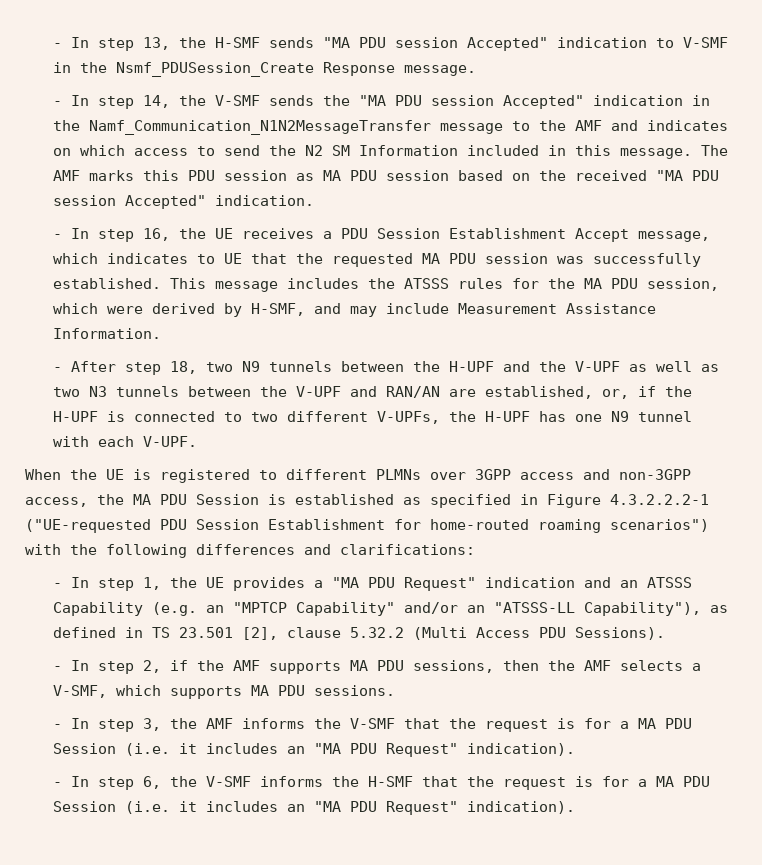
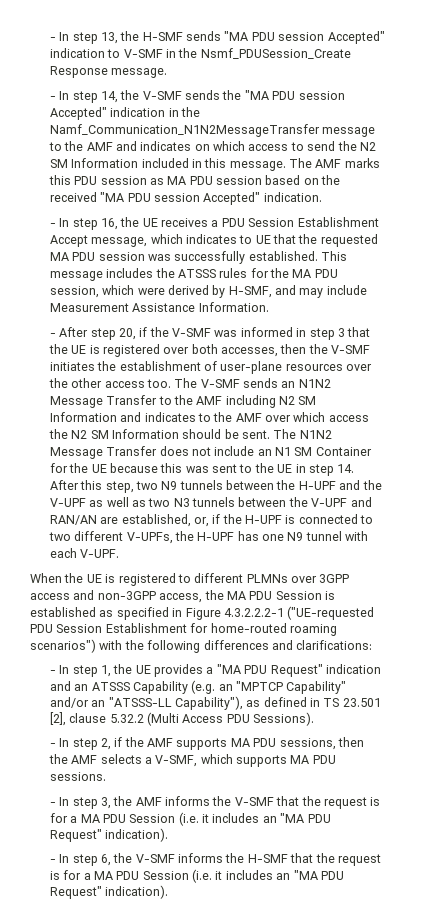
- - After step 18, two N9 tunnels between the H-UPF and the V-UPF as well as two N3 tunnels between the V-UPF and RAN/AN are established, or, if the H-UPF is connected to two different V-UPFs, the H-UPF has one N9 tunnel with each V-UPF.
+ - After step 20, if the V-SMF was informed in step 3 that the UE is registered over both accesses, then the V-SMF initiates the establishment of user-plane resources over the other access too. The V-SMF sends an N1N2 Message Transfer to the AMF including N2 SM Information and indicates to the AMF over which access the N2 SM Information should be sent. The N1N2 Message Transfer does not include an N1 SM Container for the UE because this was sent to the UE in step 14. After this step, two N9 tunnels between the H-UPF and the V-UPF as well as two N3 tunnels between the V-UPF and RAN/AN are established, or, if the H-UPF is connected to two different V-UPFs, the H-UPF has one N9 tunnel with each V-UPF.

